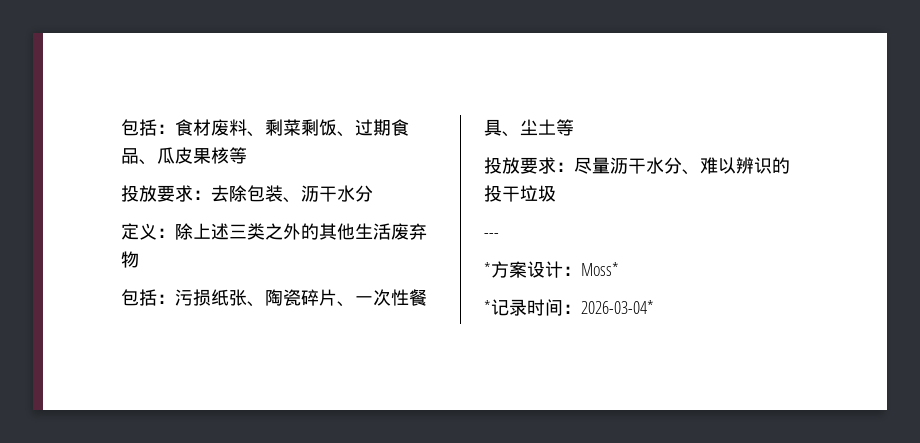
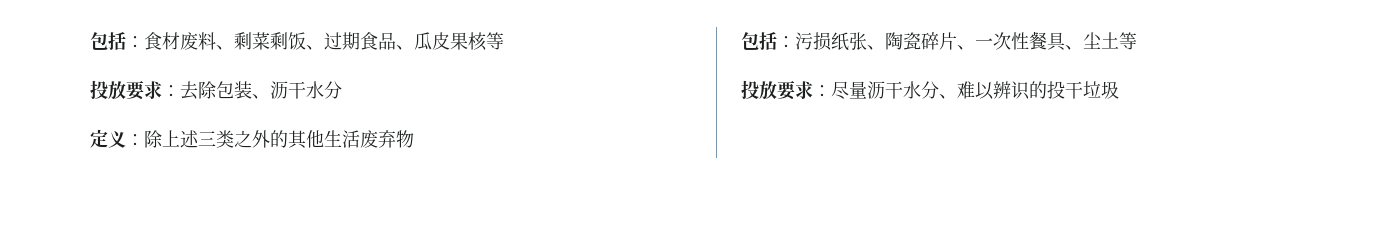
- ---
- *方案设计：Moss*
- *记录时间：2026-03-04*

